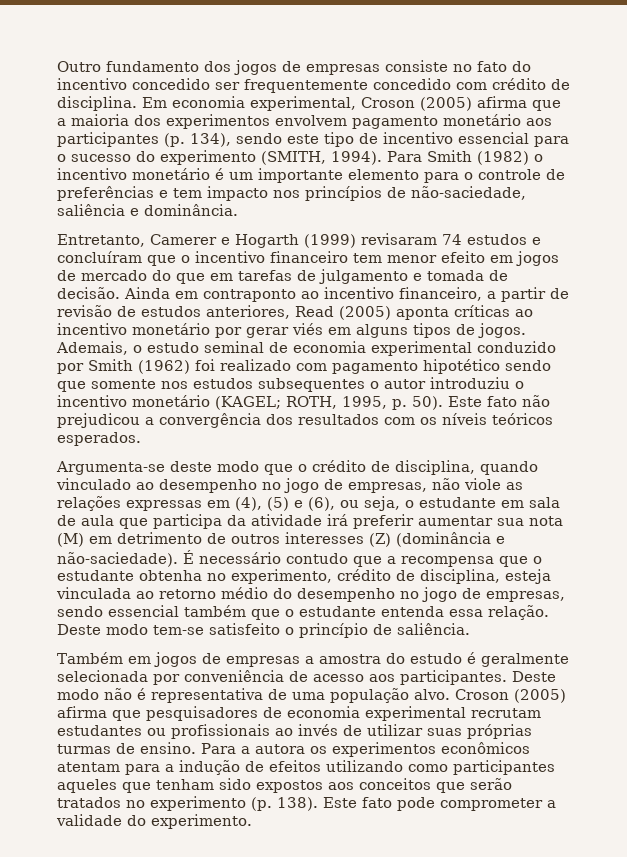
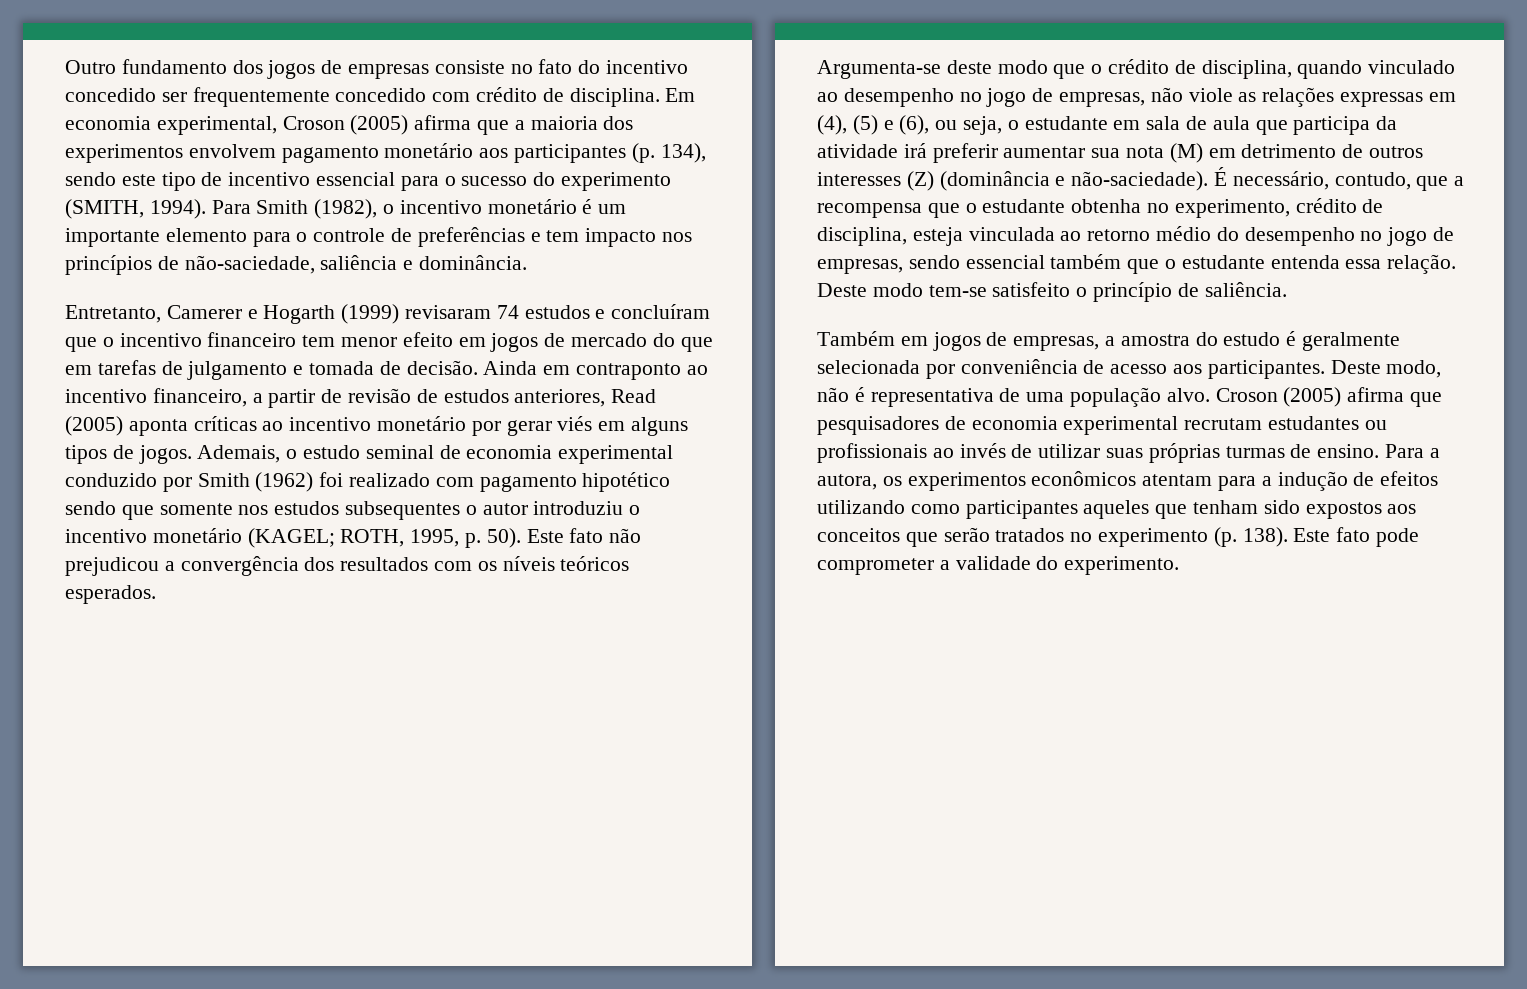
- Para Smith (1982) o incentivo monetário é um importante elemento para o controle de preferências e tem impacto nos princípios de não-saciedade, saliência e dominância.
+ Para Smith (1982), o incentivo monetário é um importante elemento para o controle de preferências e tem impacto nos princípios de não-saciedade, saliência e dominância.
- É necessário contudo que a recompensa que o estudante obtenha no experimento, crédito de disciplina, esteja vinculada ao retorno médio do desempenho no jogo de empresas, sendo essencial também que o estudante entenda essa relação.
+ É necessário, contudo, que a recompensa que o estudante obtenha no experimento, crédito de disciplina, esteja vinculada ao retorno médio do desempenho no jogo de empresas, sendo essencial também que o estudante entenda essa relação.
- Também em jogos de empresas a amostra do estudo é geralmente selecionada por conveniência de acesso aos participantes.
+ Também em jogos de empresas, a amostra do estudo é geralmente selecionada por conveniência de acesso aos participantes.
- Deste modo não é representativa de uma população alvo.
+ Deste modo, não é representativa de uma população alvo.
- Para a autora os experimentos econômicos atentam para a indução de efeitos utilizando como participantes aqueles que tenham sido expostos aos conceitos que serão tratados no experimento (p. 138).
+ Para a autora, os experimentos econômicos atentam para a indução de efeitos utilizando como participantes aqueles que tenham sido expostos aos conceitos que serão tratados no experimento (p. 138).

